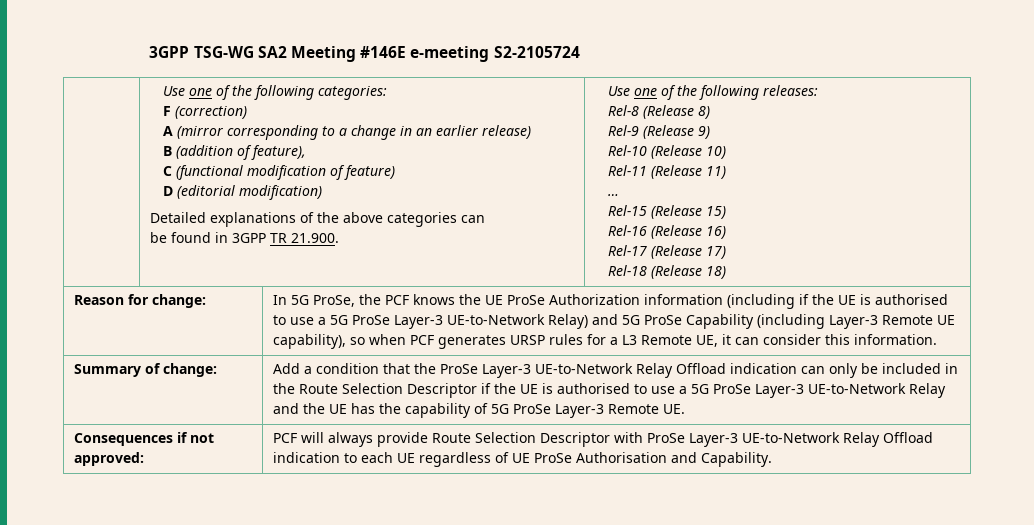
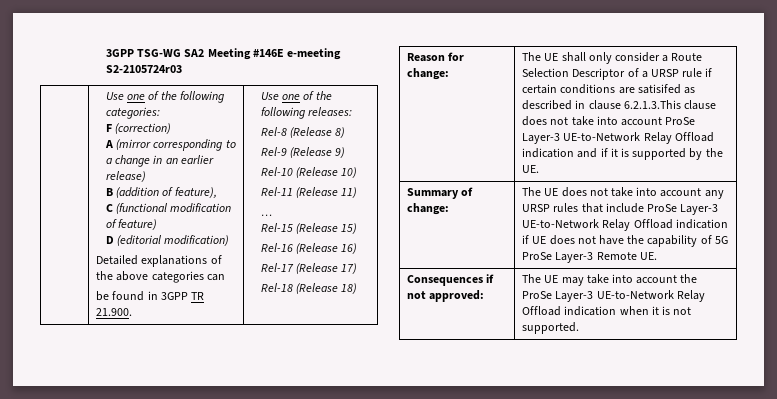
- 3GPP TSG-WG SA2 Meeting #146E e-meeting S2-2105724
+ 3GPP TSG-WG SA2 Meeting #146E e-meeting S2-2105724r03
- In 5G ProSe, the PCF knows the UE ProSe Authorization information (including if the UE is authorised to use a 5G ProSe Layer-3 UE-to-Network Relay) and 5G ProSe Capability (including Layer-3 Remote UE capability), so when PCF generates URSP rules for a L3 Remote UE, it can consider this information.
- Summary of change: | Add a condition that the ProSe Layer-3 UE-to-Network Relay Offload indication can only be included in the Route Selection Descriptor if the UE is authorised to use a 5G ProSe Layer-3 UE-to-Network Relay and the UE has the capability of 5G ProSe Layer-3 Remote UE.
+ The UE shall only consider a Route Selection Descriptor of a URSP rule if certain conditions are satisifed as described in clause 6.2.1.3.This clause does not take into account ProSe Layer-3 UE-to-Network Relay Offload indication and if it is supported by the UE.
+ Summary of change: | The UE does not take into account any URSP rules that include ProSe Layer-3 UE-to-Network Relay Offload indication if UE does not have the capability of 5G ProSe Layer-3 Remote UE.
- Consequences if not approved: | PCF will always provide Route Selection Descriptor with ProSe Layer-3 UE-to-Network Relay Offload indication to each UE regardless of UE ProSe Authorisation and Capability.
+ Consequences if not approved: | The UE may take into account the ProSe Layer-3 UE-to-Network Relay Offload indication when it is not supported.

